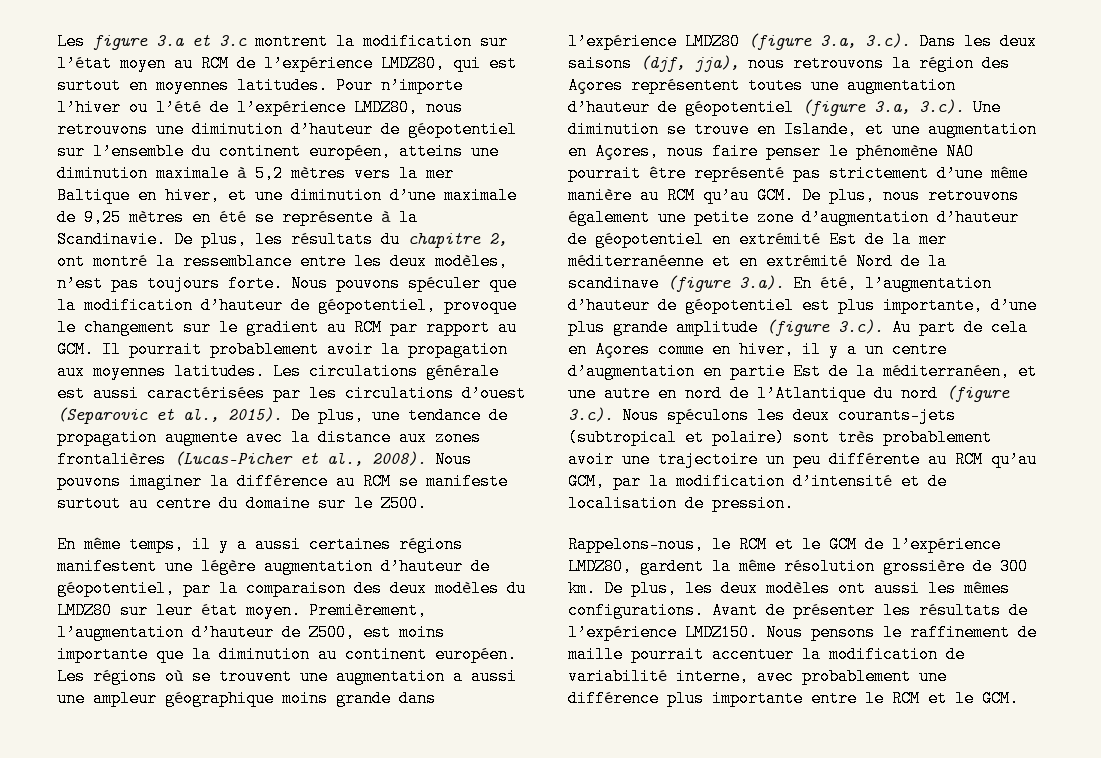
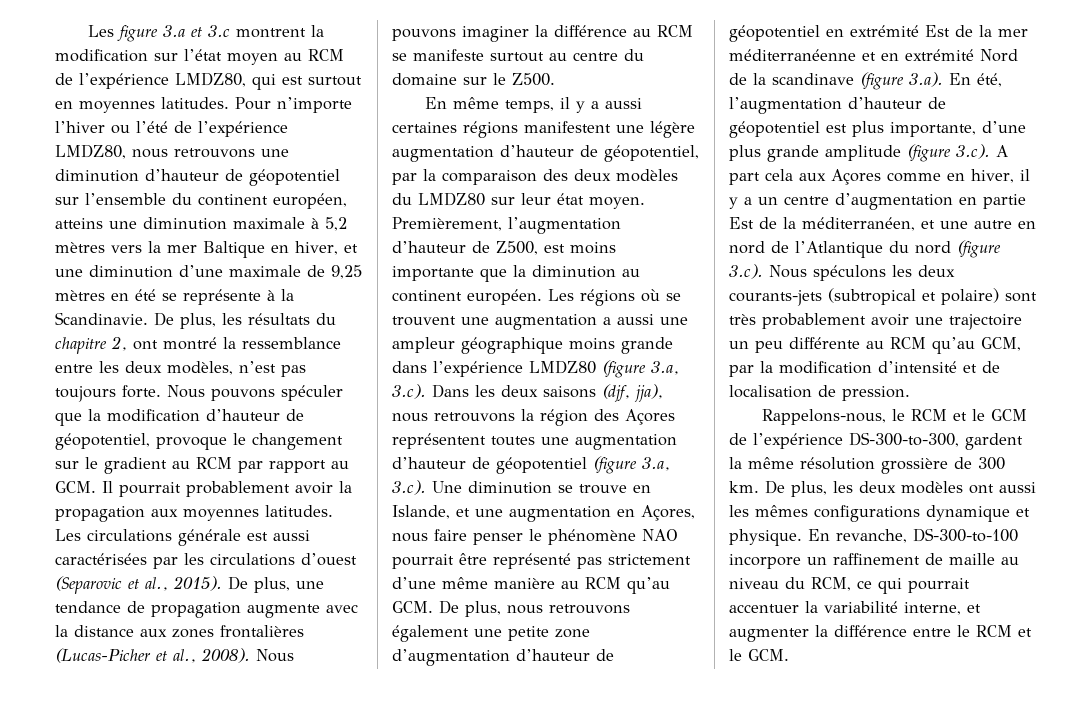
- Les régions où se trouvent une augmentation a aussi une ampleur géographique moins grande dans l’expérience LMDZ80 (figure 3.a, 3.c). Dans les deux saisons (djf, jja), nous retrouvons la région des Açores représentent toutes une augmentation d’hauteur de géopotentiel (figure 3.a, 3.c). Une diminution se trouve en Islande, et une augmentation en Açores, nous faire penser le phénomène NAO pourrait être représenté pas strictement d’une même manière au RCM qu’au GCM. De plus, nous retrouvons également une petite zone d’augmentation d’hauteur de géopotentiel en extrémité Est de la mer méditerranéenne et en extrémité Nord de la scandinave (figure 3.a). En été, l’augmentation d’hauteur de géopotentiel est plus importante, d’une plus grande amplitude (figure 3.c). Au part de cela en Açores comme en hiver, il y a un centre d’augmentation en partie Est de la méditerranéen, et une autre en nord de l’Atlantique du nord (figure 3.c). Nous spéculons les deux courants-jets (subtropical et polaire) sont très probablement avoir une trajectoire un peu différente au RCM qu’au GCM, par la modification d’intensité et de localisation de pression.
+ Les régions où se trouvent une augmentation a aussi une ampleur géographique moins grande dans l’expérience LMDZ80 (figure 3.a, 3.c). Dans les deux saisons (djf, jja), nous retrouvons la région des Açores représentent toutes une augmentation d’hauteur de géopotentiel (figure 3.a, 3.c). Une diminution se trouve en Islande, et une augmentation en Açores, nous faire penser le phénomène NAO pourrait être représenté pas strictement d’une même manière au RCM qu’au GCM. De plus, nous retrouvons également une petite zone d’augmentation d’hauteur de géopotentiel en extrémité Est de la mer méditerranéenne et en extrémité Nord de la scandinave (figure 3.a). En été, l’augmentation d’hauteur de géopotentiel est plus importante, d’une plus grande amplitude (figure 3.c). A part cela aux Açores comme en hiver, il y a un centre d’augmentation en partie Est de la méditerranéen, et une autre en nord de l’Atlantique du nord (figure 3.c). Nous spéculons les deux courants-jets (subtropical et polaire) sont très probablement avoir une trajectoire un peu différente au RCM qu’au GCM, par la modification d’intensité et de localisation de pression.
- Rappelons-nous, le RCM et le GCM de l’expérience LMDZ80, gardent la même résolution grossière de 300 km.
+ Rappelons-nous, le RCM et le GCM de l’expérience DS-300-to-300, gardent la même résolution grossière de 300 km.
- De plus, les deux modèles ont aussi les mêmes configurations. Avant de présenter les résultats de l’expérience LMDZ150. Nous pensons le raffinement de maille pourrait accentuer la modification de variabilité interne, avec probablement une différence plus importante entre le RCM et le GCM.
+ De plus, les deux modèles ont aussi les mêmes configurations dynamique et physique. En revanche, DS-300-to-100 incorpore un raffinement de maille au niveau du RCM, ce qui pourrait accentuer la variabilité interne, et augmenter la différence entre le RCM et le GCM.

